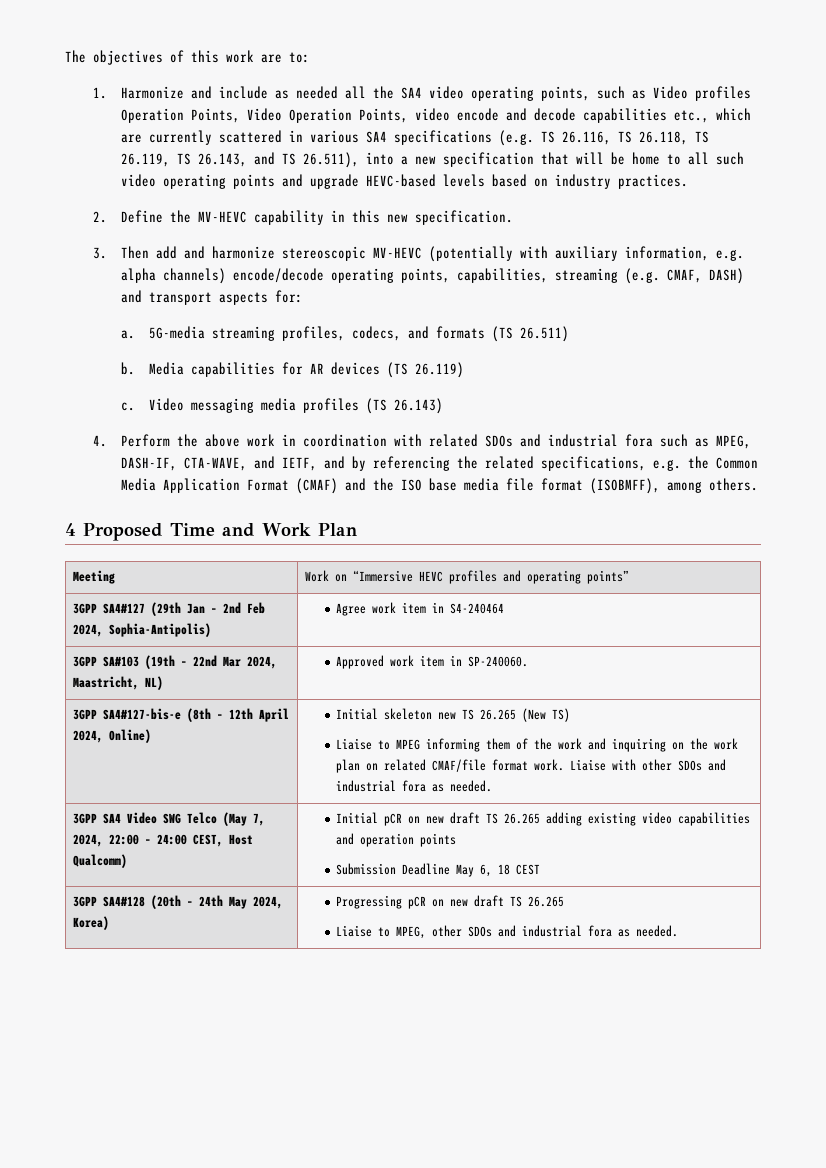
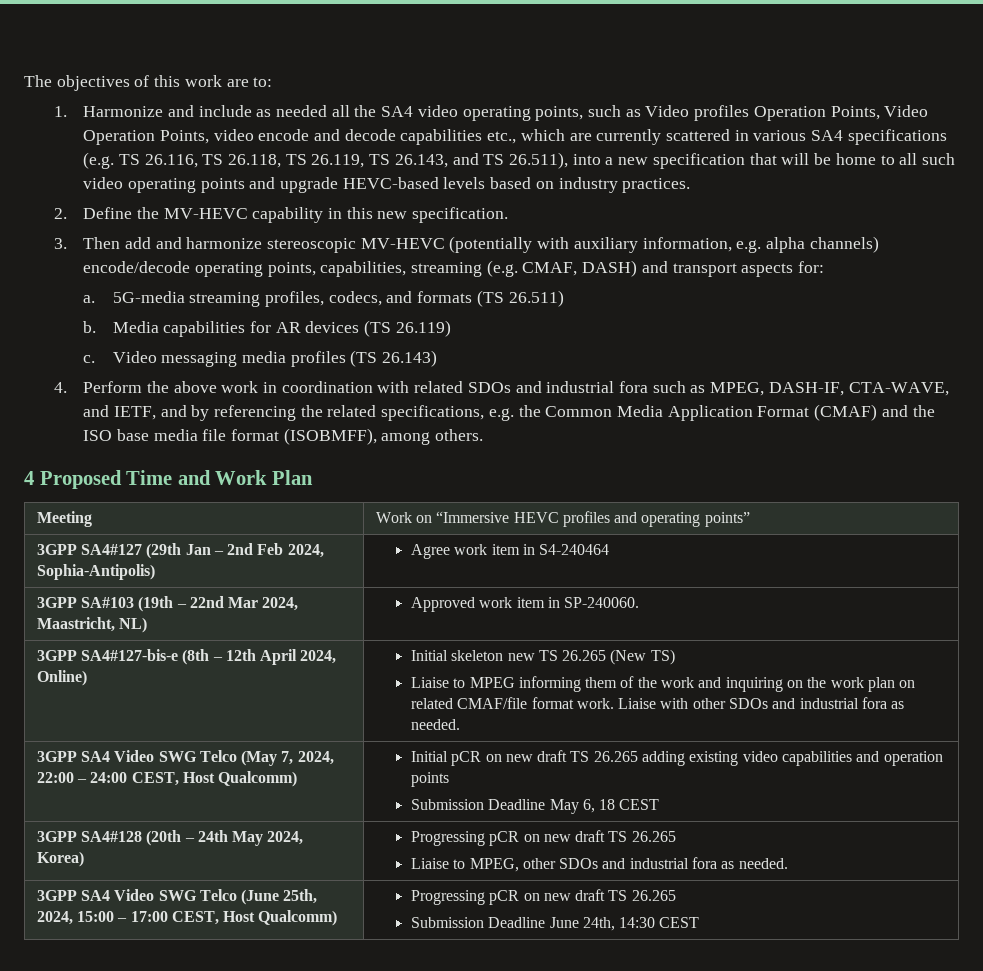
+ 3GPP SA4 Video SWG Telco (June 25th, 2024, 15:00 – 17:00 CEST, Host Qualcomm) | Progressing pCR on new draft TS 26.265
+ Submission Deadline June 24th, 14:30 CEST

